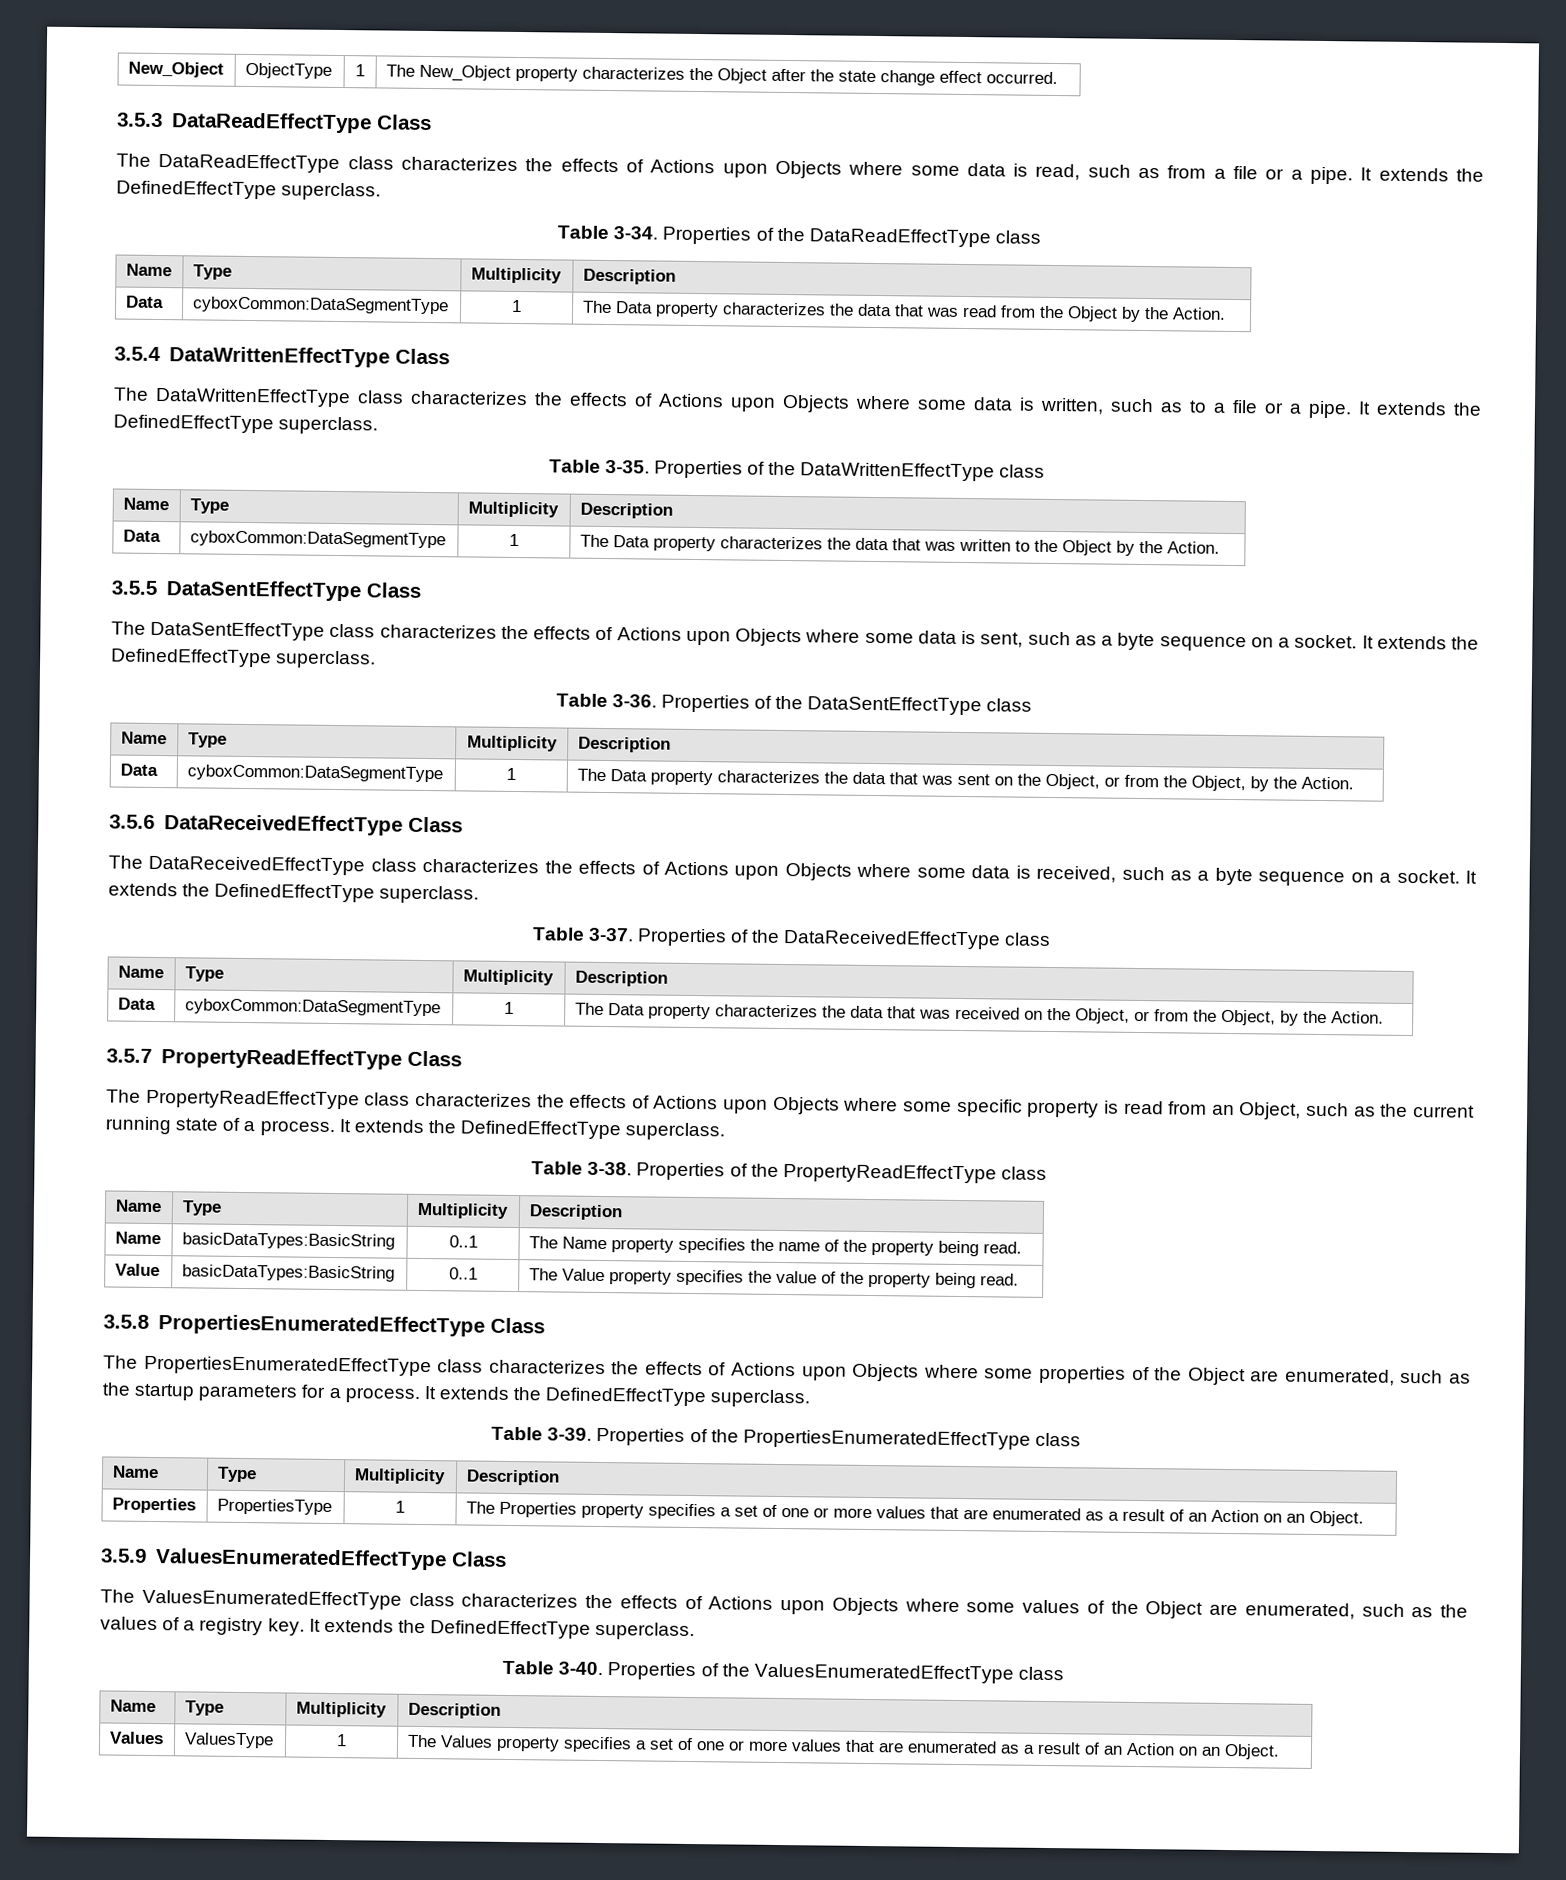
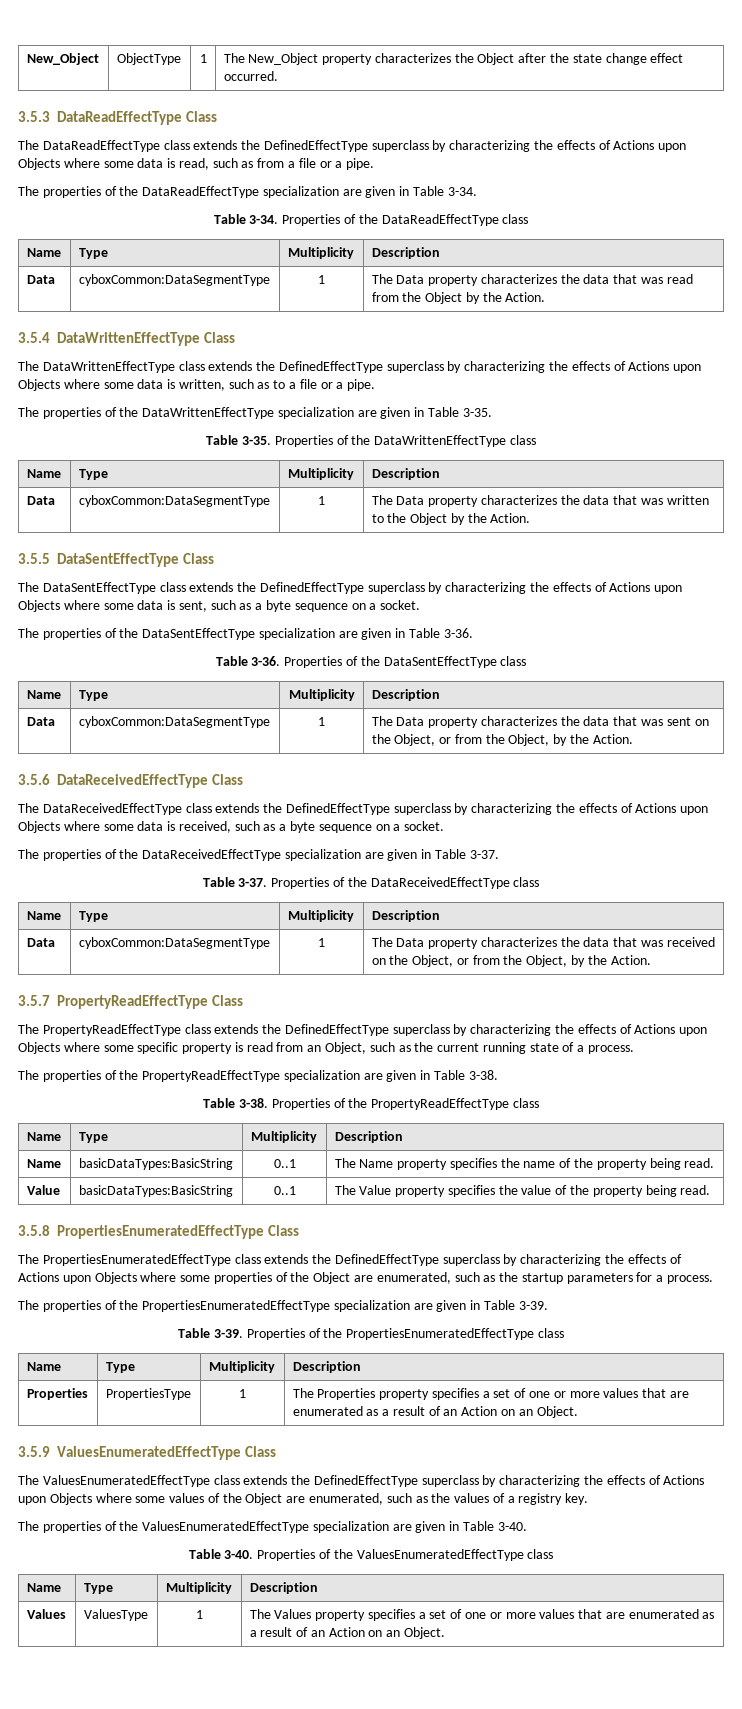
- The DataReadEffectType class characterizes the effects of Actions upon Objects where some data is read, such as from a file or a pipe. It extends the DefinedEffectType superclass.
+ The DataReadEffectType class extends the DefinedEffectType superclass by characterizing the effects of Actions upon Objects where some data is read, such as from a file or a pipe.
+ The properties of the DataReadEffectType specialization are given in Table 3-34.
- The DataWrittenEffectType class characterizes the effects of Actions upon Objects where some data is written, such as to a file or a pipe. It extends the DefinedEffectType superclass.
+ The DataWrittenEffectType class extends the DefinedEffectType superclass by characterizing the effects of Actions upon Objects where some data is written, such as to a file or a pipe.
+ The properties of the DataWrittenEffectType specialization are given in Table 3-35.
- The DataSentEffectType class characterizes the effects of Actions upon Objects where some data is sent, such as a byte sequence on a socket. It extends the DefinedEffectType superclass.
+ The DataSentEffectType class extends the DefinedEffectType superclass by characterizing the effects of Actions upon Objects where some data is sent, such as a byte sequence on a socket.
+ The properties of the DataSentEffectType specialization are given in Table 3-36.
- The DataReceivedEffectType class characterizes the effects of Actions upon Objects where some data is received, such as a byte sequence on a socket. It extends the DefinedEffectType superclass.
+ The DataReceivedEffectType class extends the DefinedEffectType superclass by characterizing the effects of Actions upon Objects where some data is received, such as a byte sequence on a socket.
+ The properties of the DataReceivedEffectType specialization are given in Table 3-37.
- The PropertyReadEffectType class characterizes the effects of Actions upon Objects where some specific property is read from an Object, such as the current running state of a process. It extends the DefinedEffectType superclass.
+ The PropertyReadEffectType class extends the DefinedEffectType superclass by characterizing the effects of Actions upon Objects where some specific property is read from an Object, such as the current running state of a process.
+ The properties of the PropertyReadEffectType specialization are given in Table 3-38.
- The PropertiesEnumeratedEffectType class characterizes the effects of Actions upon Objects where some properties of the Object are enumerated, such as the startup parameters for a process. It extends the DefinedEffectType superclass.
+ The PropertiesEnumeratedEffectType class extends the DefinedEffectType superclass by characterizing the effects of Actions upon Objects where some properties of the Object are enumerated, such as the startup parameters for a process.
+ The properties of the PropertiesEnumeratedEffectType specialization are given in Table 3-39.
- The ValuesEnumeratedEffectType class characterizes the effects of Actions upon Objects where some values of the Object are enumerated, such as the values of a registry key. It extends the DefinedEffectType superclass.
+ The ValuesEnumeratedEffectType class extends the DefinedEffectType superclass by characterizing the effects of Actions upon Objects where some values of the Object are enumerated, such as the values of a registry key.
+ The properties of the ValuesEnumeratedEffectType specialization are given in Table 3-40.

